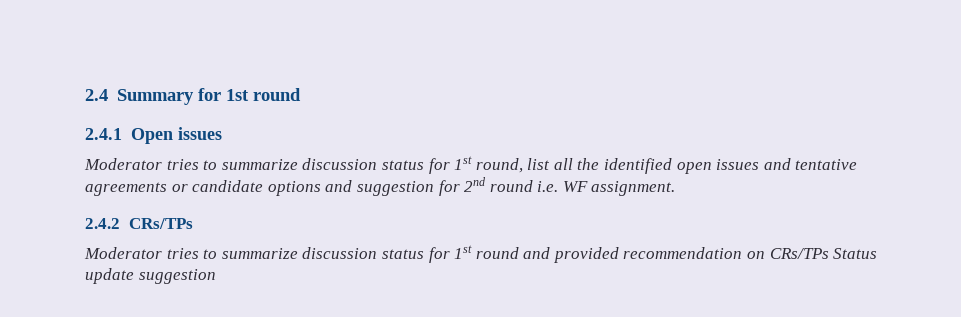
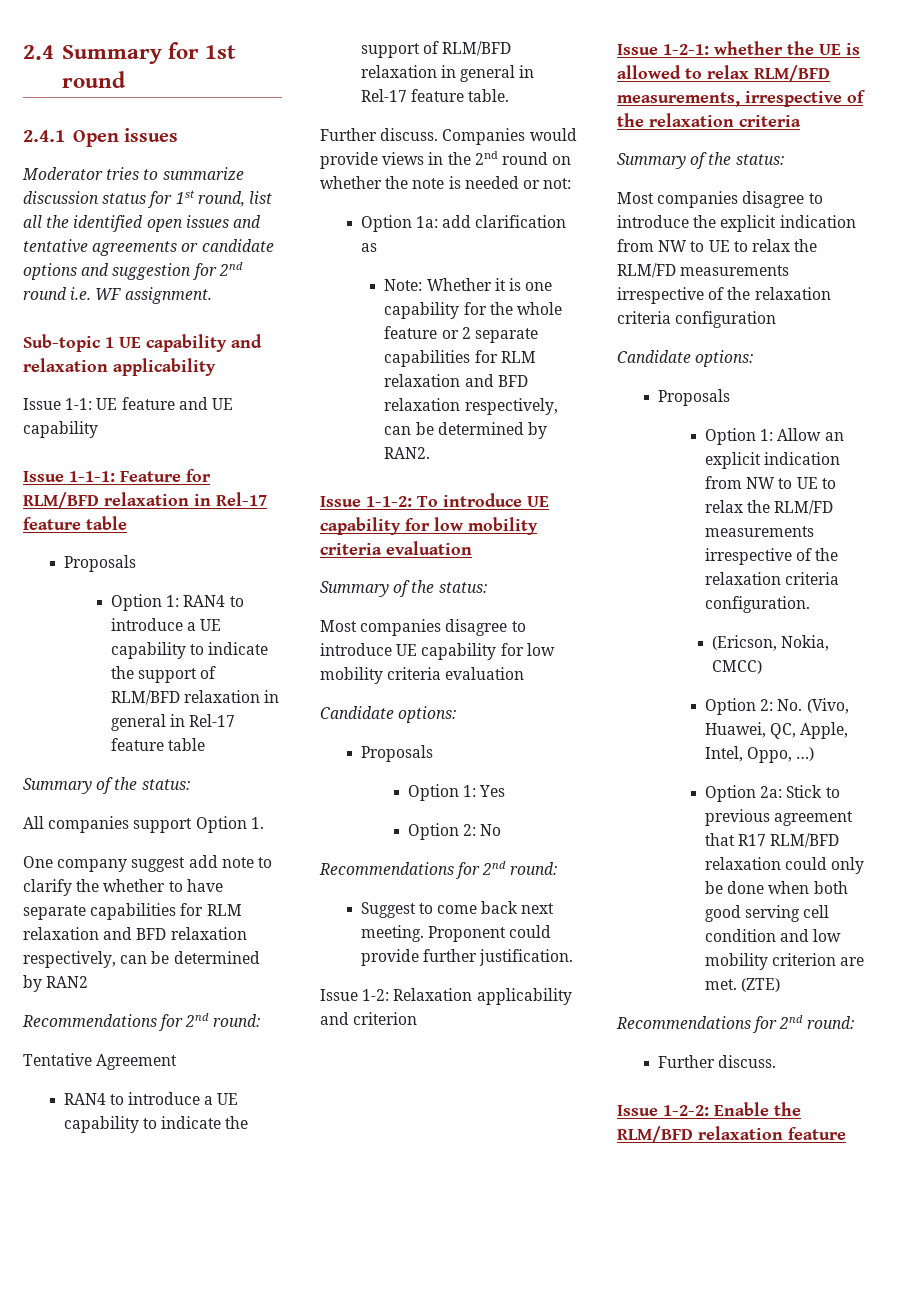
- 2.4.2 CRs/TPs
- Moderator tries to summarize discussion status for 1st round and provided recommendation on CRs/TPs Status update suggestion
+ Sub-topic 1 UE capability and relaxation applicability
+ Issue 1-1: UE feature and UE capability
+ Issue 1-1-1: Feature for RLM/BFD relaxation in Rel-17 feature table
+ Proposals
+ Option 1: RAN4 to introduce a UE capability to indicate the support of RLM/BFD relaxation in general in Rel-17 feature table
+ Summary of the status:
+ All companies support Option 1.
+ One company suggest add note to clarify the whether to have separate capabilities for RLM relaxation and BFD relaxation respectively, can be determined by RAN2
+ Recommendations for 2nd round:
+ Tentative Agreement
+ RAN4 to introduce a UE capability to indicate the support of RLM/BFD relaxation in general in Rel-17 feature table.
+ Further discuss. Companies would provide views in the 2nd round on whether the note is needed or not:
+ Option 1a: add clarification as
+ Note: Whether it is one capability for the whole feature or 2 separate capabilities for RLM relaxation and BFD relaxation respectively, can be determined by RAN2.
+ Issue 1-1-2: To introduce UE capability for low mobility criteria evaluation
+ Summary of the status:
+ Most companies disagree to introduce UE capability for low mobility criteria evaluation
+ Candidate options:
+ Proposals
+ Option 1: Yes
+ Option 2: No
+ Recommendations for 2nd round:
+ Suggest to come back next meeting. Proponent could provide further justification.
+ Issue 1-2: Relaxation applicability and criterion
+ Issue 1-2-1: whether the UE is allowed to relax RLM/BFD measurements, irrespective of the relaxation criteria
+ Summary of the status:
+ Most companies disagree to introduce the explicit indication from NW to UE to relax the RLM/FD measurements irrespective of the relaxation criteria configuration
+ Candidate options:
+ Proposals
+ Option 1: Allow an explicit indication from NW to UE to relax the RLM/FD measurements irrespective of the relaxation criteria configuration.
+ (Ericson, Nokia, CMCC)
+ Option 2: No. (Vivo, Huawei, QC, Apple, Intel, Oppo, …)
+ Option 2a: Stick to previous agreement that R17 RLM/BFD relaxation could only be done when both good serving cell condition and low mobility criterion are met. (ZTE)
+ Recommendations for 2nd round:
+ Further discuss.
+ Issue 1-2-2: Enable the RLM/BFD relaxation feature

